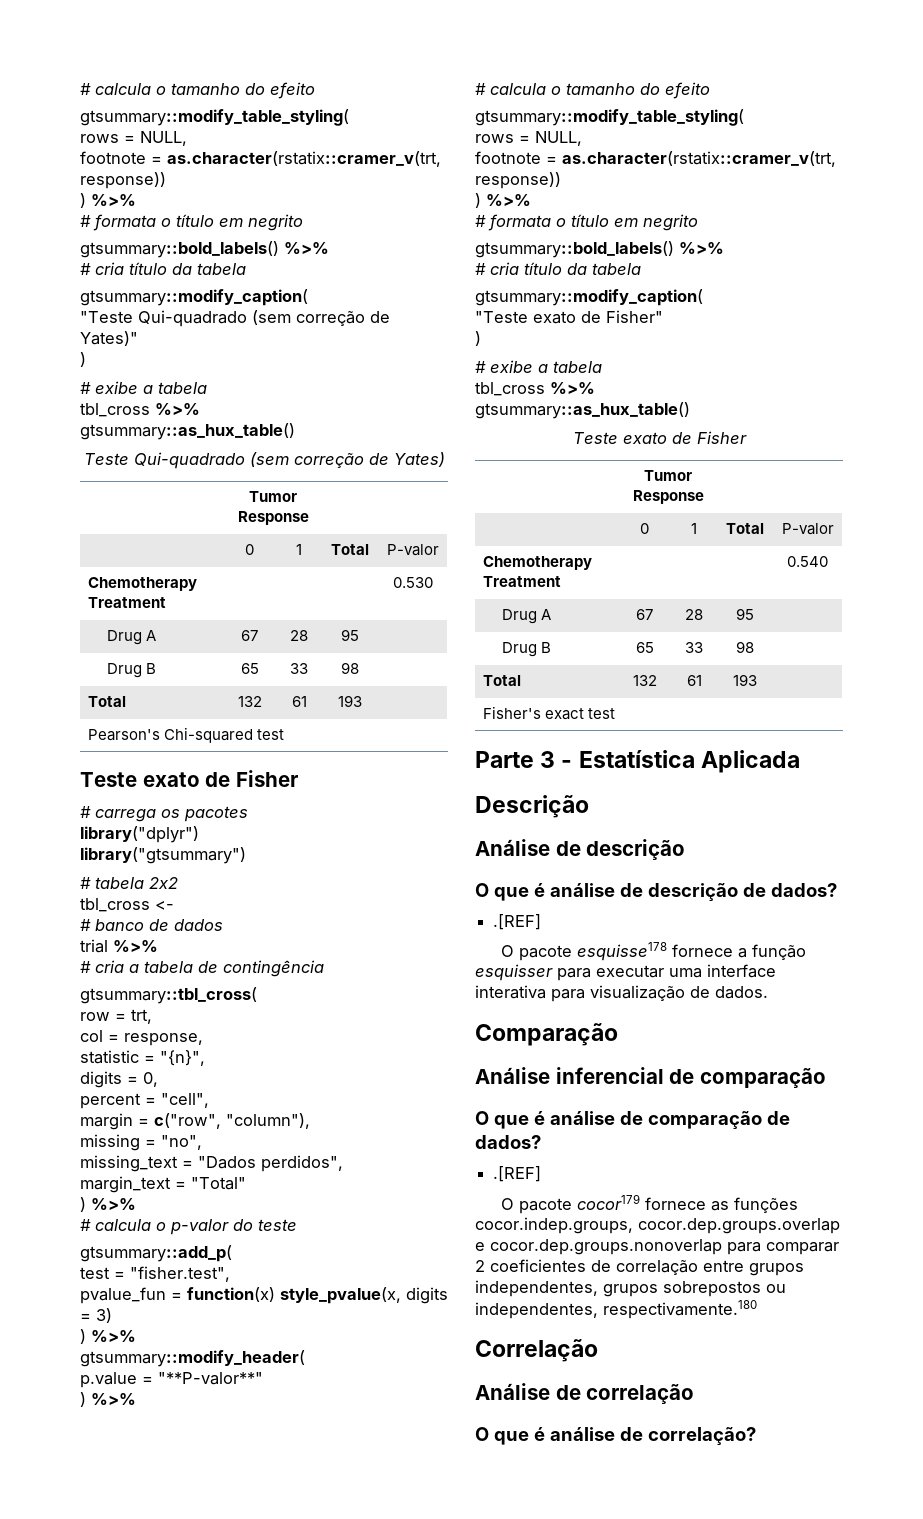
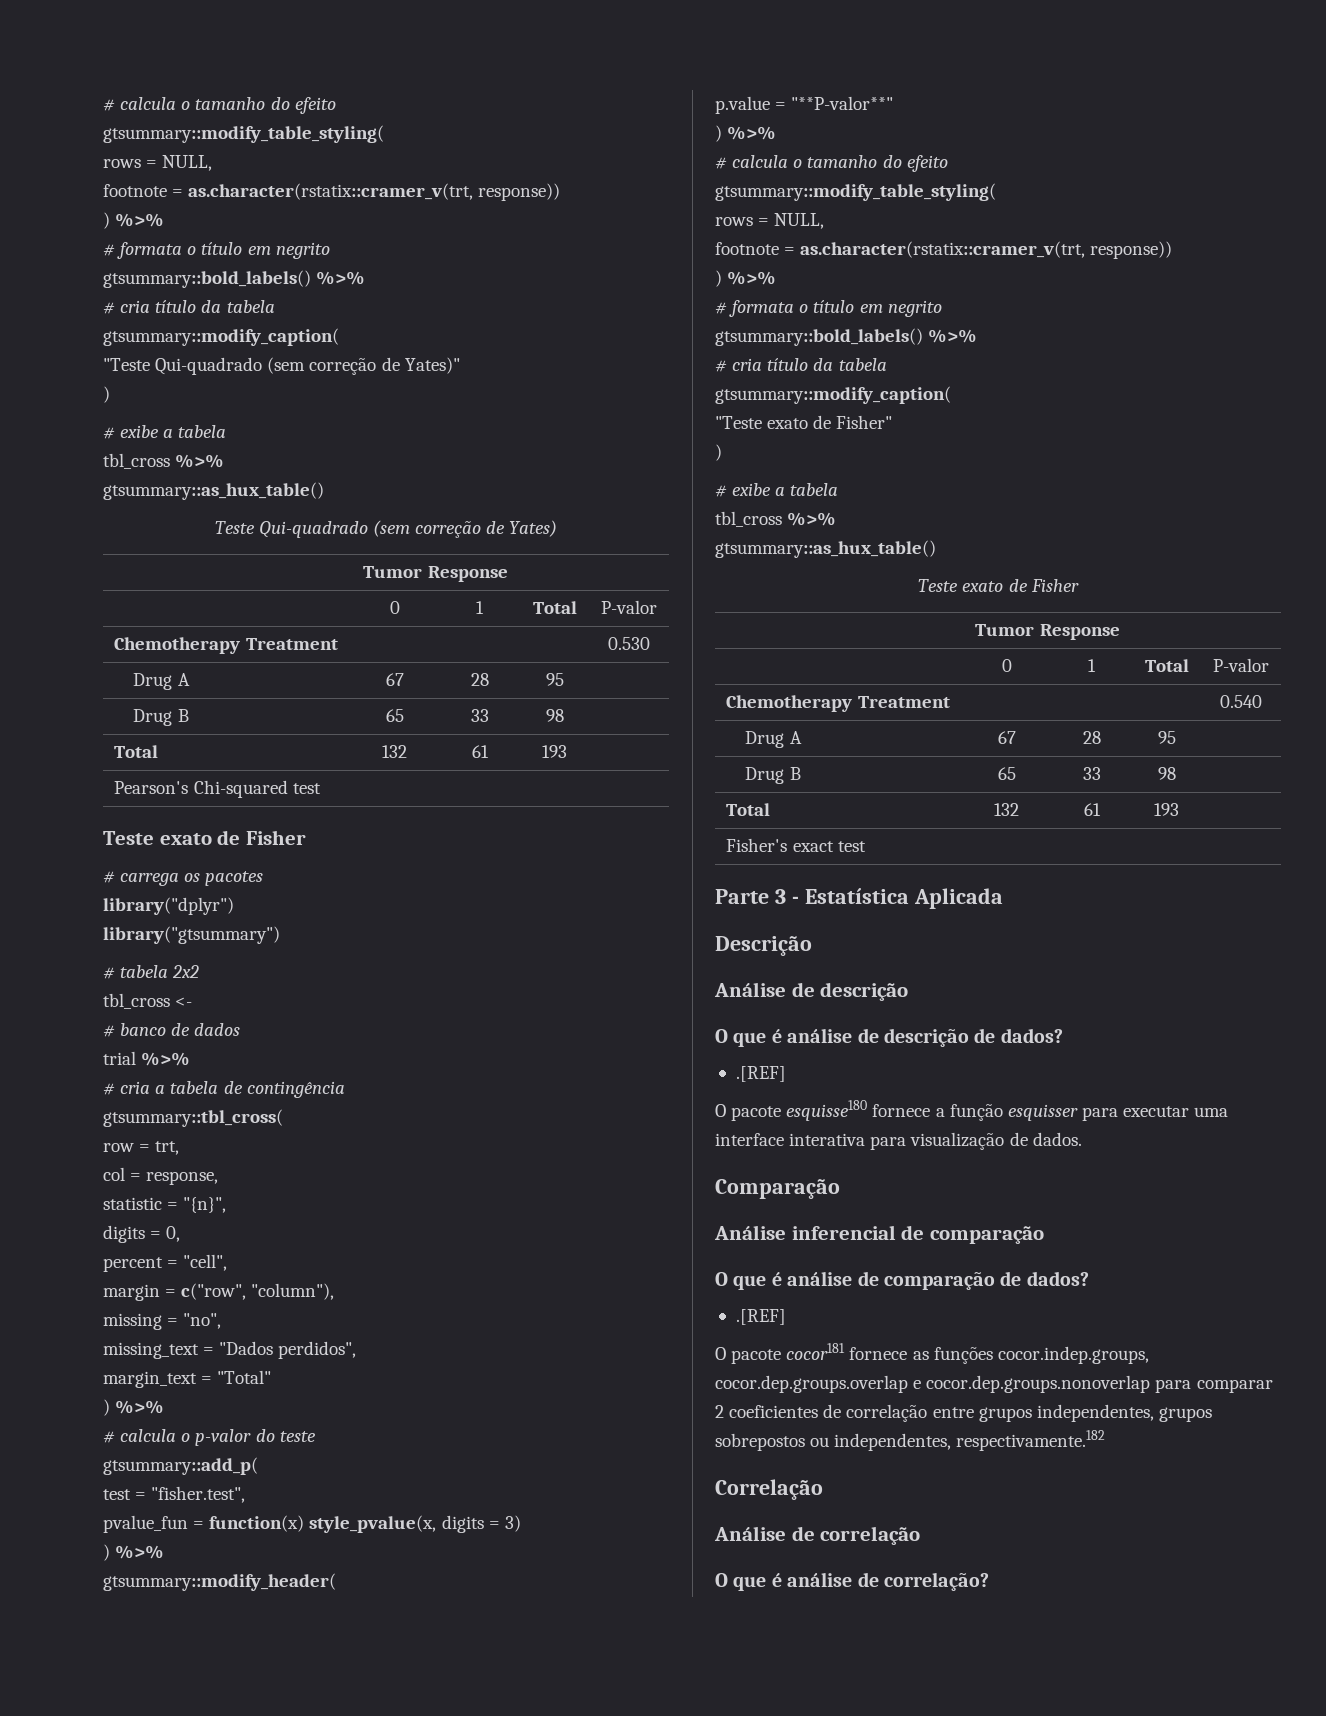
- O pacote esquisse178 fornece a função esquisser para executar uma interface interativa para visualização de dados.
+ O pacote esquisse180 fornece a função esquisser para executar uma interface interativa para visualização de dados.
- O pacote cocor179 fornece as funções cocor.indep.groups, cocor.dep.groups.overlap e cocor.dep.groups.nonoverlap para comparar 2 coeficientes de correlação entre grupos independentes, grupos sobrepostos ou independentes, respectivamente.180
+ O pacote cocor181 fornece as funções cocor.indep.groups, cocor.dep.groups.overlap e cocor.dep.groups.nonoverlap para comparar 2 coeficientes de correlação entre grupos independentes, grupos sobrepostos ou independentes, respectivamente.182

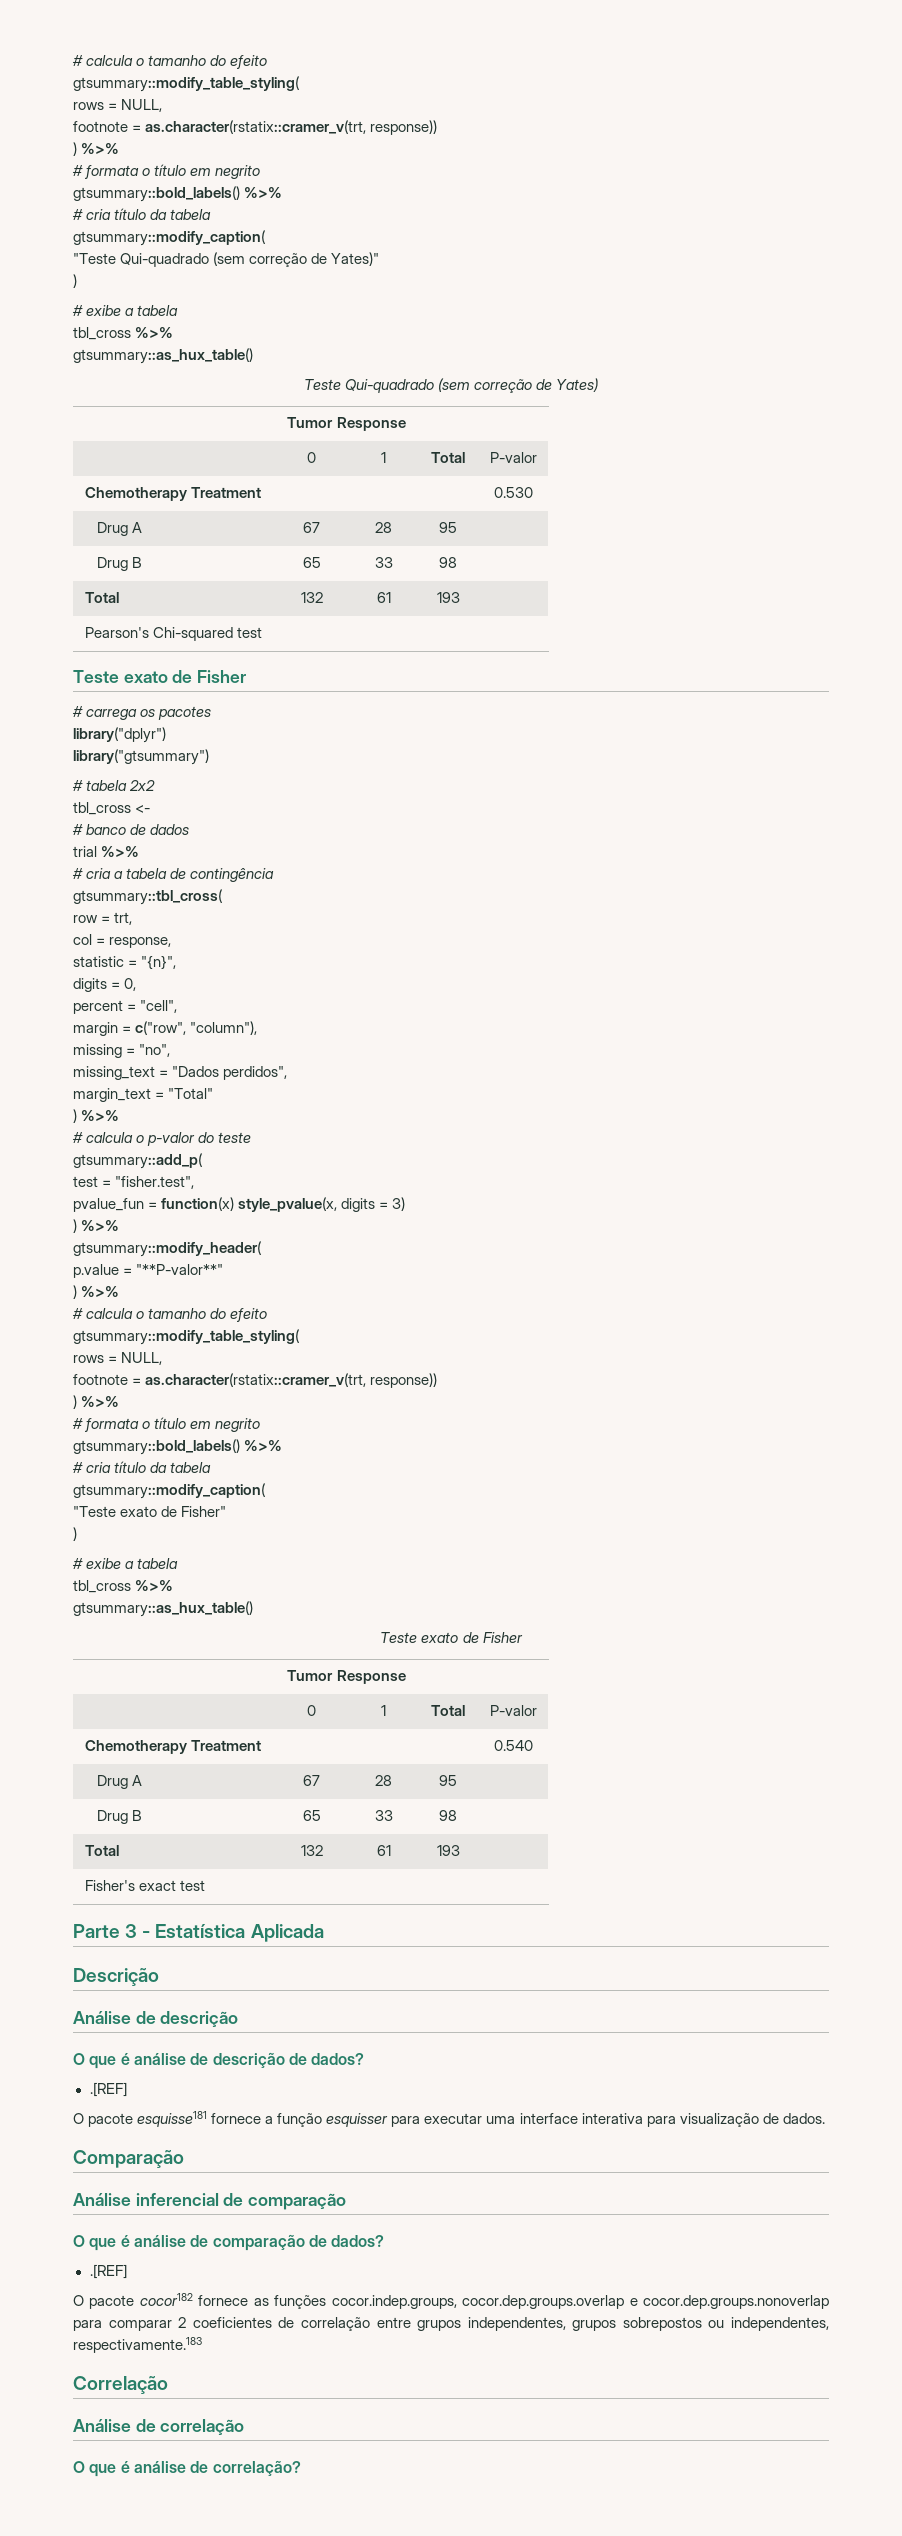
- O pacote esquisse180 fornece a função esquisser para executar uma interface interativa para visualização de dados.
+ O pacote esquisse181 fornece a função esquisser para executar uma interface interativa para visualização de dados.
- O pacote cocor181 fornece as funções cocor.indep.groups, cocor.dep.groups.overlap e cocor.dep.groups.nonoverlap para comparar 2 coeficientes de correlação entre grupos independentes, grupos sobrepostos ou independentes, respectivamente.182
+ O pacote cocor182 fornece as funções cocor.indep.groups, cocor.dep.groups.overlap e cocor.dep.groups.nonoverlap para comparar 2 coeficientes de correlação entre grupos independentes, grupos sobrepostos ou independentes, respectivamente.183

